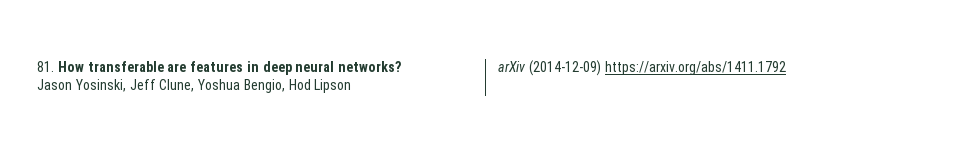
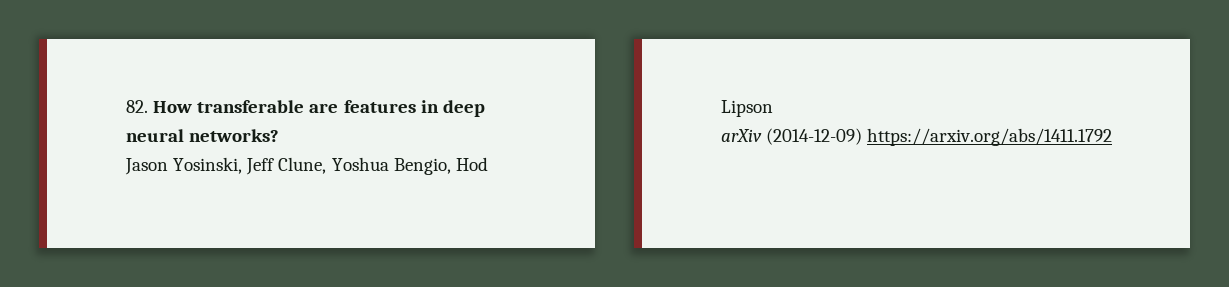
- 81. How transferable are features in deep neural networks?
+ 82. How transferable are features in deep neural networks?

